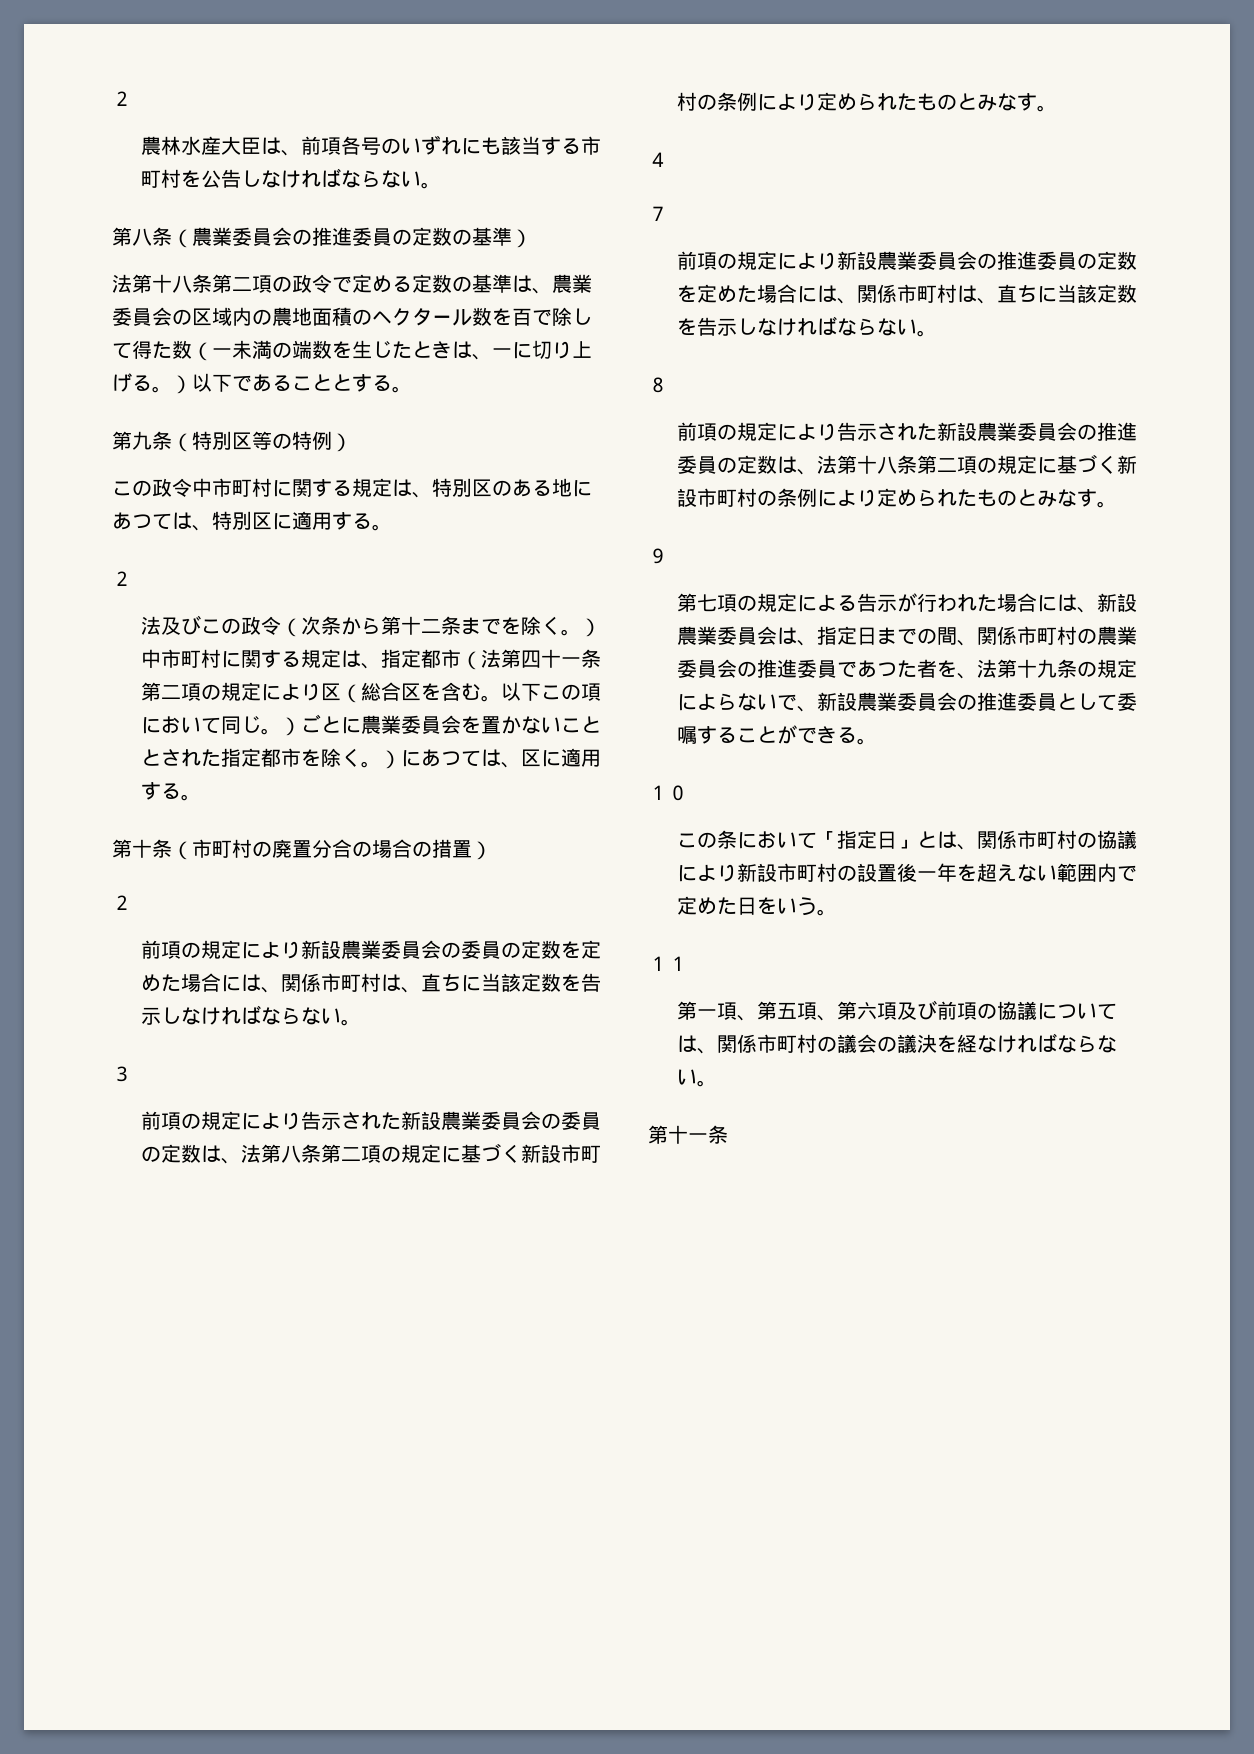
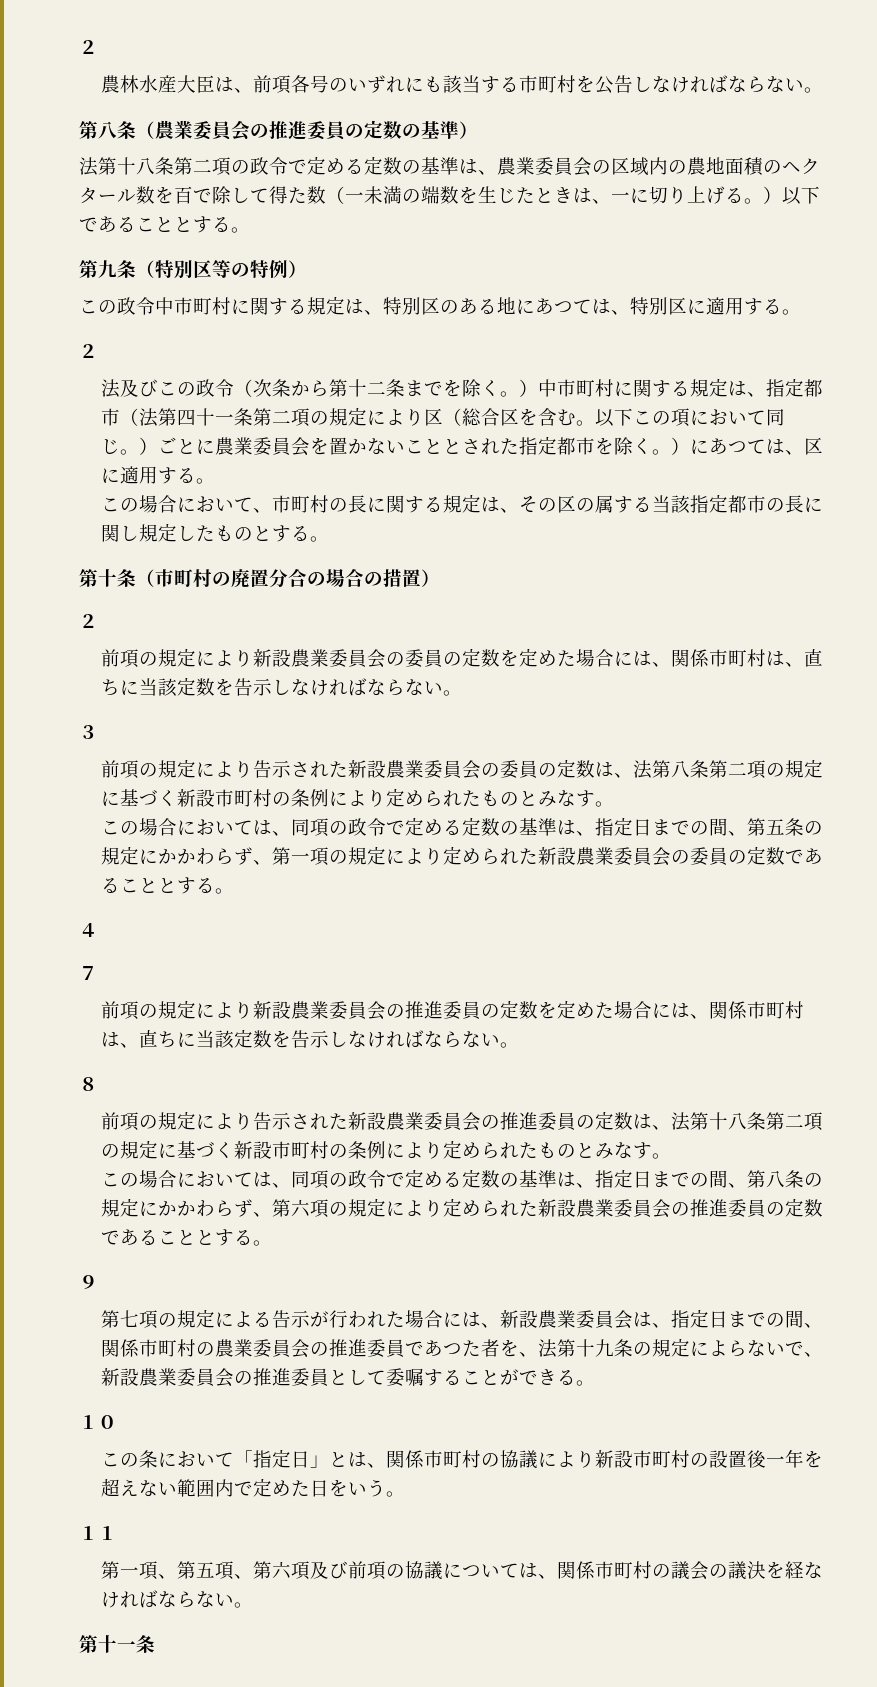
+ この場合において、市町村の長に関する規定は、その区の属する当該指定都市の長に関し規定したものとする。
+ この場合においては、同項の政令で定める定数の基準は、指定日までの間、第五条の規定にかかわらず、第一項の規定により定められた新設農業委員会の委員の定数であることとする。
+ この場合においては、同項の政令で定める定数の基準は、指定日までの間、第八条の規定にかかわらず、第六項の規定により定められた新設農業委員会の推進委員の定数であることとする。

